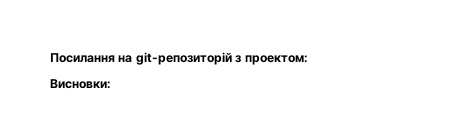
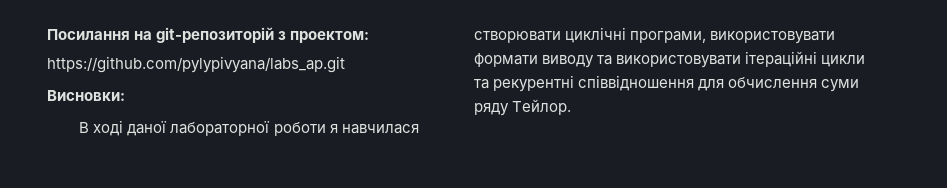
+ https://github.com/pylypivyana/labs_ap.git
+ В ході даної лабораторної роботи я навчилася створювати циклічні програми, використовувати формати виводу та використовувати ітераційні цикли та рекурентні співвідношення для обчислення суми ряду Тейлор.

